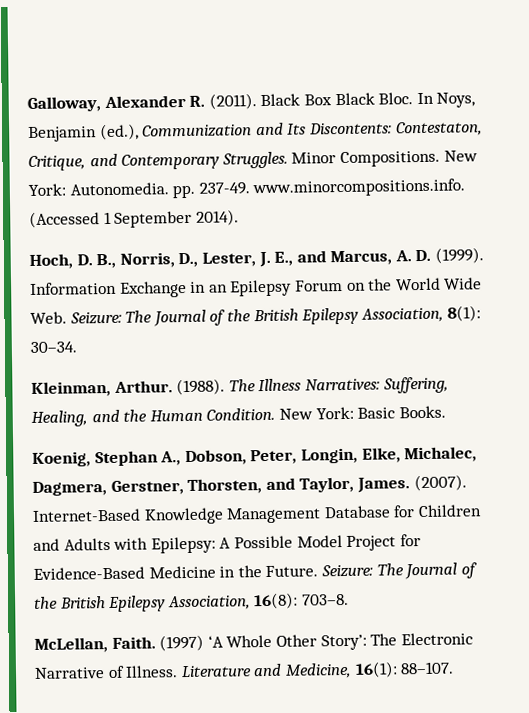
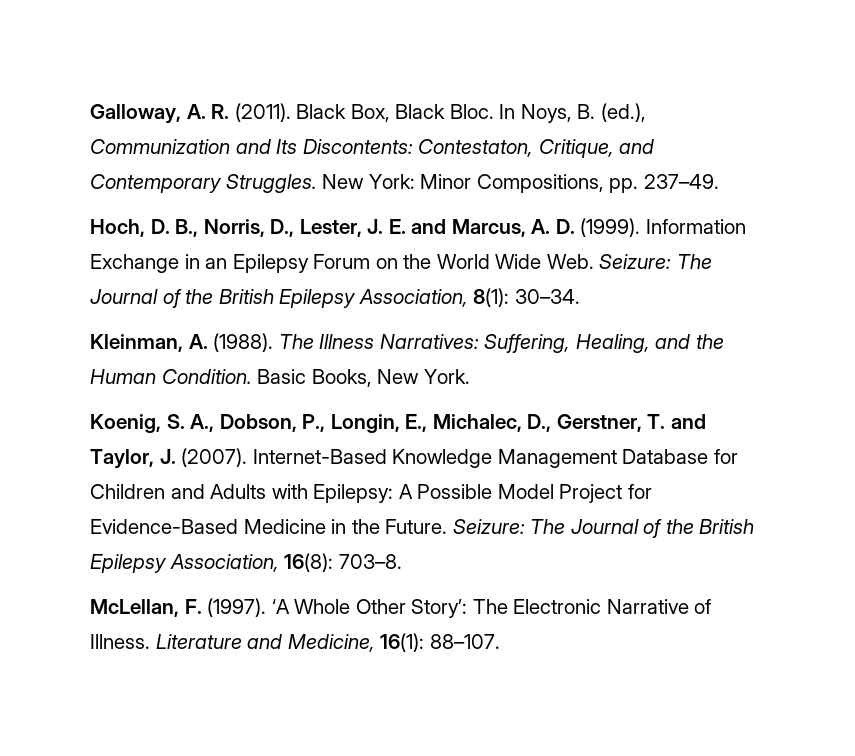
- Galloway, Alexander R. (2011).
+ Galloway, A. R. (2011).
- Black Box Black Bloc.
+ Black Box, Black Bloc.
- In Noys, Benjamin (ed.), Communization and Its Discontents: Contestaton, Critique, and Contemporary Struggles.
+ In Noys, B. (ed.), Communization and Its Discontents: Contestaton, Critique, and Contemporary Struggles.
- Minor Compositions. New York: Autonomedia. pp. 237-49. www.minorcompositions.info. (Accessed 1 September 2014).
+ New York: Minor Compositions, pp. 237–49.
- Hoch, D. B., Norris, D., Lester, J. E., and Marcus, A. D. (1999).
+ Hoch, D. B., Norris, D., Lester, J. E. and Marcus, A. D. (1999).
- Kleinman, Arthur. (1988).
+ Kleinman, A. (1988).
- New York: Basic Books.
+ Basic Books, New York.
- Koenig, Stephan A., Dobson, Peter, Longin, Elke, Michalec, Dagmera, Gerstner, Thorsten, and Taylor, James. (2007).
+ Koenig, S. A., Dobson, P., Longin, E., Michalec, D., Gerstner, T. and Taylor, J. (2007).
- McLellan, Faith. (1997) ‘A Whole Other Story’: The Electronic Narrative of Illness.
+ McLellan, F. (1997). ‘A Whole Other Story’: The Electronic Narrative of Illness.

